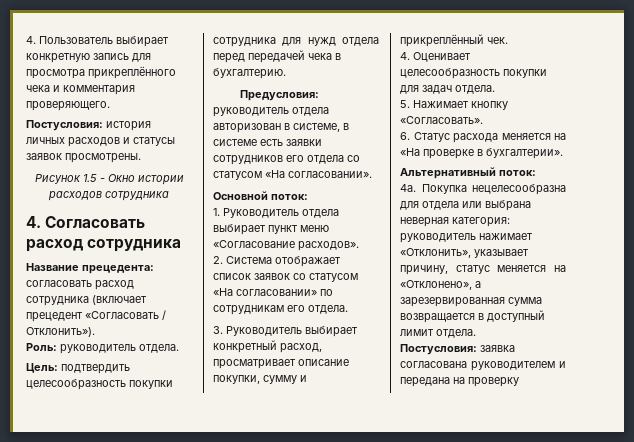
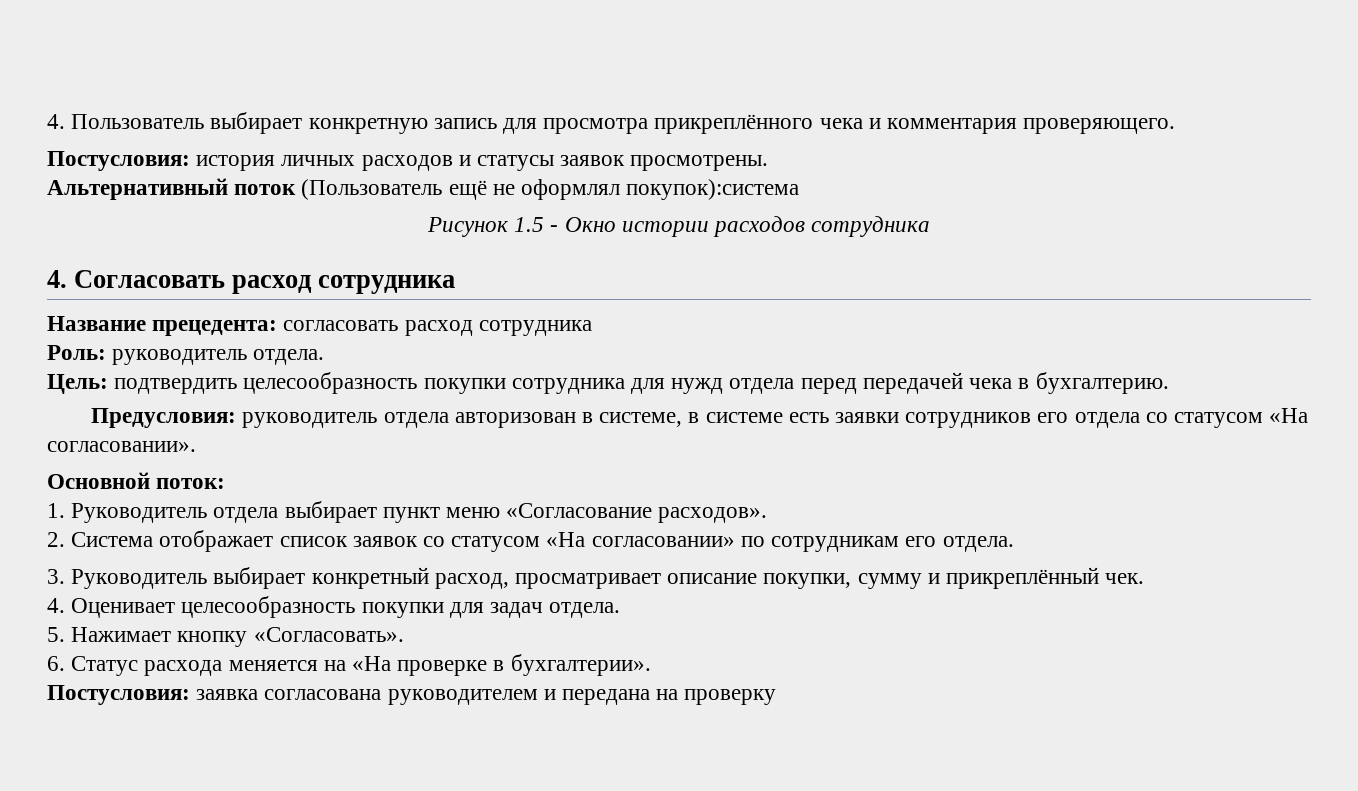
+ Альтернативный поток (Пользователь ещё не оформлял покупок):система
- Название прецедента: согласовать расход сотрудника (включает прецедент «Согласовать / Отклонить»).
+ Название прецедента: согласовать расход сотрудника
- Альтернативный поток:
- 4а. Покупка нецелесообразна для отдела или выбрана неверная категория: руководитель нажимает «Отклонить», указывает причину, статус меняется на «Отклонено», а зарезервированная сумма возвращается в доступный лимит отдела.

